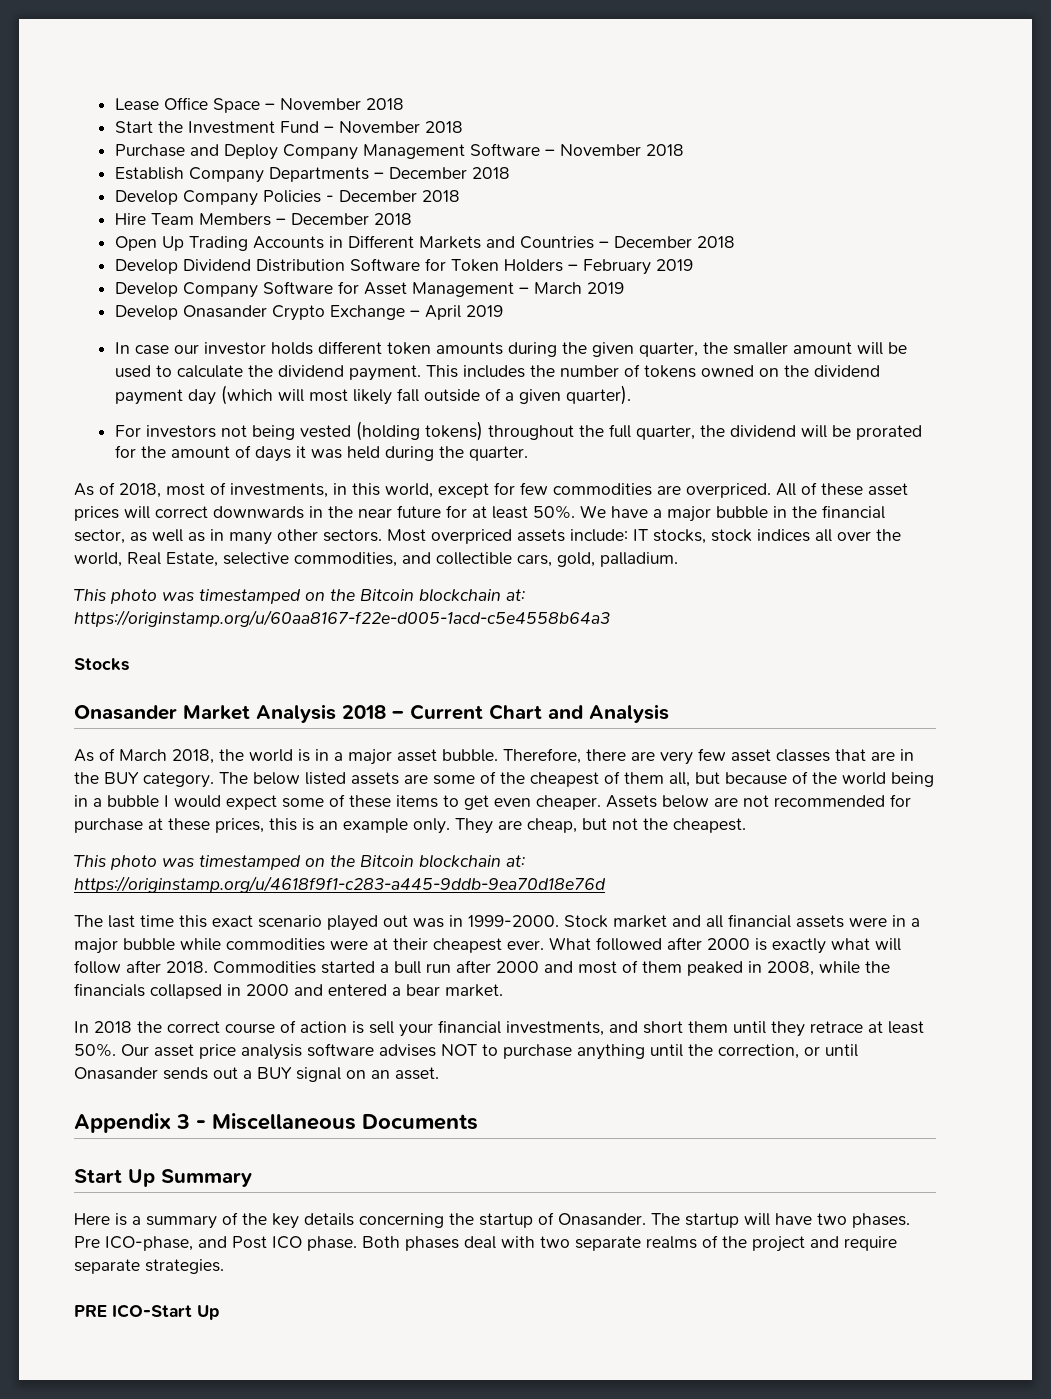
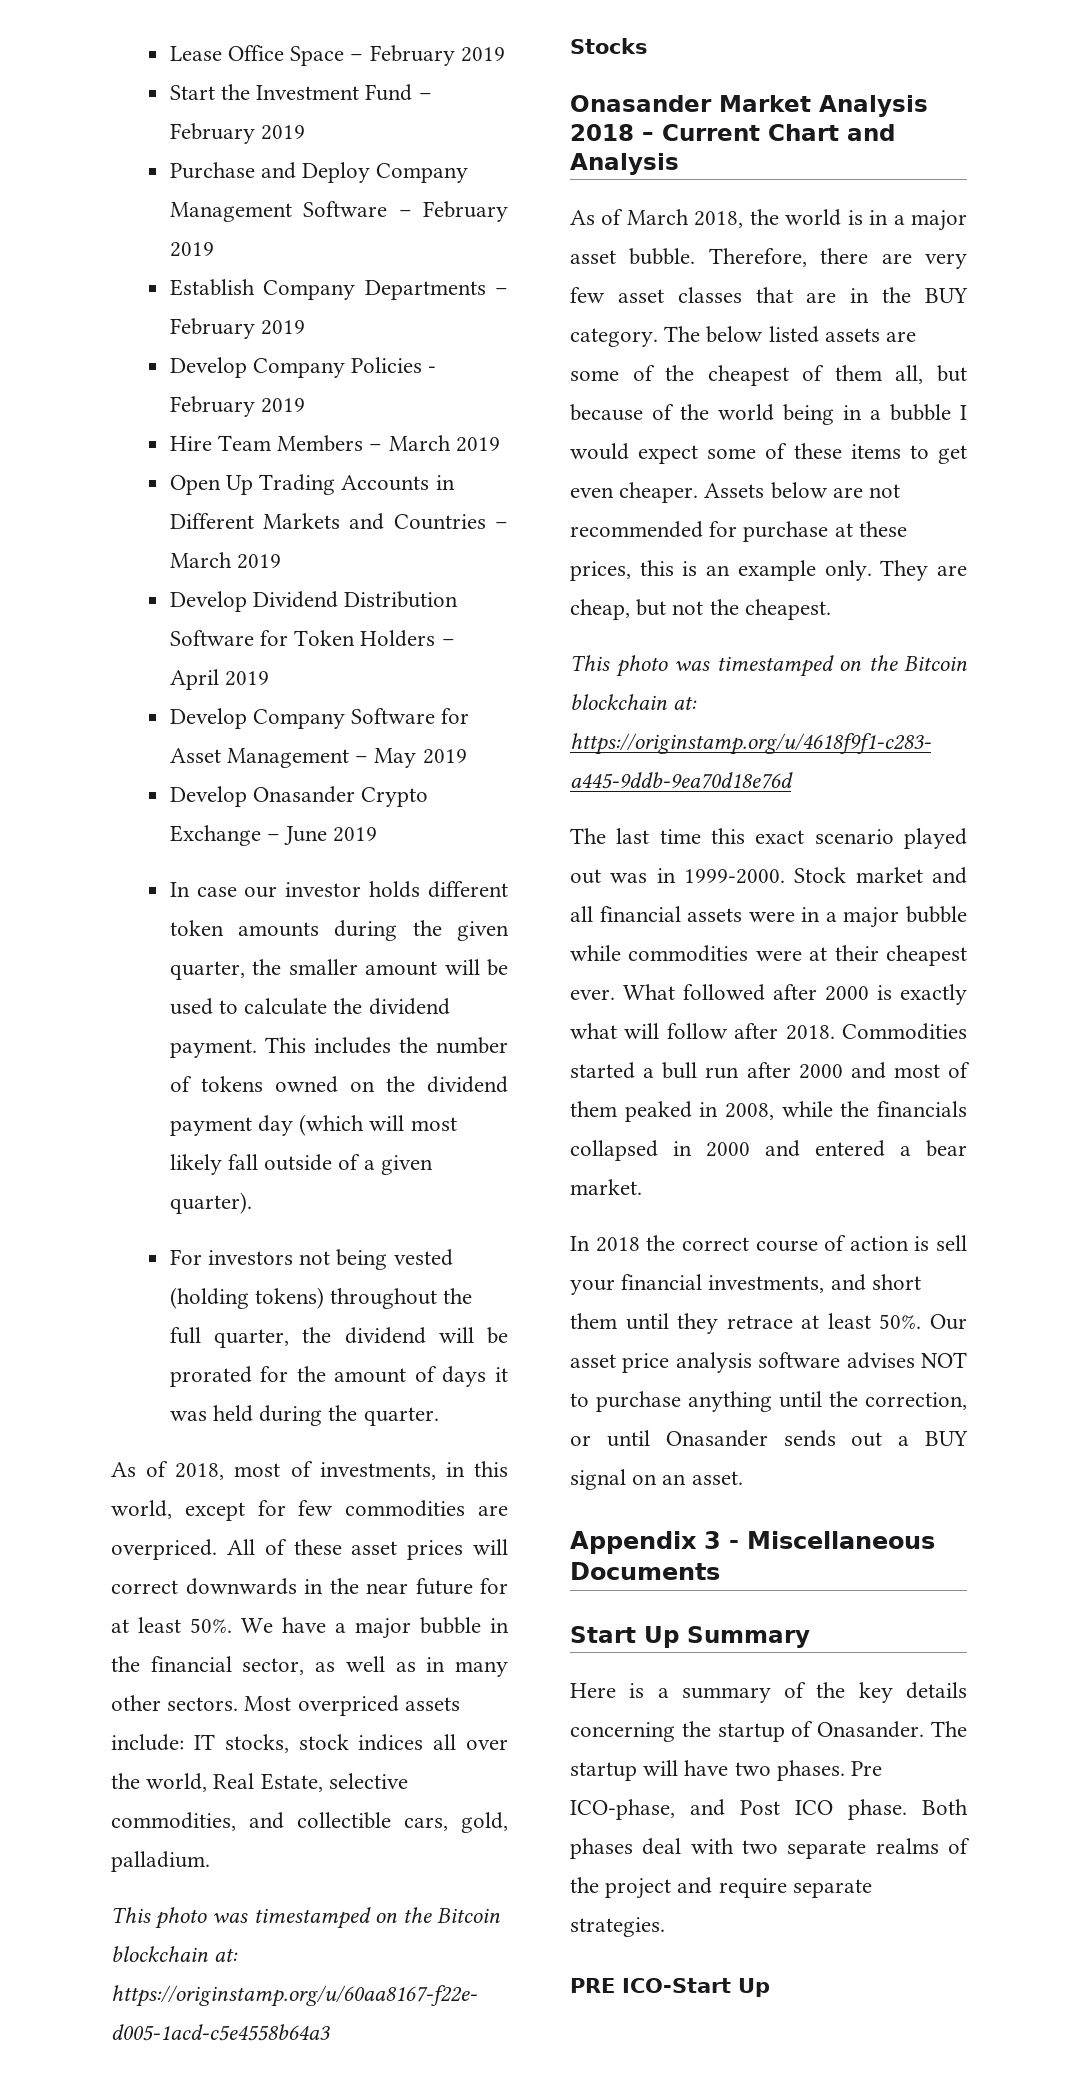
- Lease Office Space – November 2018
+ Lease Office Space – February 2019
- Start the Investment Fund – November 2018
+ Start the Investment Fund – February 2019
- Purchase and Deploy Company Management Software – November 2018
+ Purchase and Deploy Company Management Software – February 2019
- Establish Company Departments – December 2018
+ Establish Company Departments – February 2019
- Develop Company Policies - December 2018
+ Develop Company Policies - February 2019
- Hire Team Members – December 2018
+ Hire Team Members – March 2019
- Open Up Trading Accounts in Different Markets and Countries – December 2018
+ Open Up Trading Accounts in Different Markets and Countries – March 2019
- Develop Dividend Distribution Software for Token Holders – February 2019
+ Develop Dividend Distribution Software for Token Holders – April 2019
- Develop Company Software for Asset Management – March 2019
+ Develop Company Software for Asset Management – May 2019
- Develop Onasander Crypto Exchange – April 2019
+ Develop Onasander Crypto Exchange – June 2019

